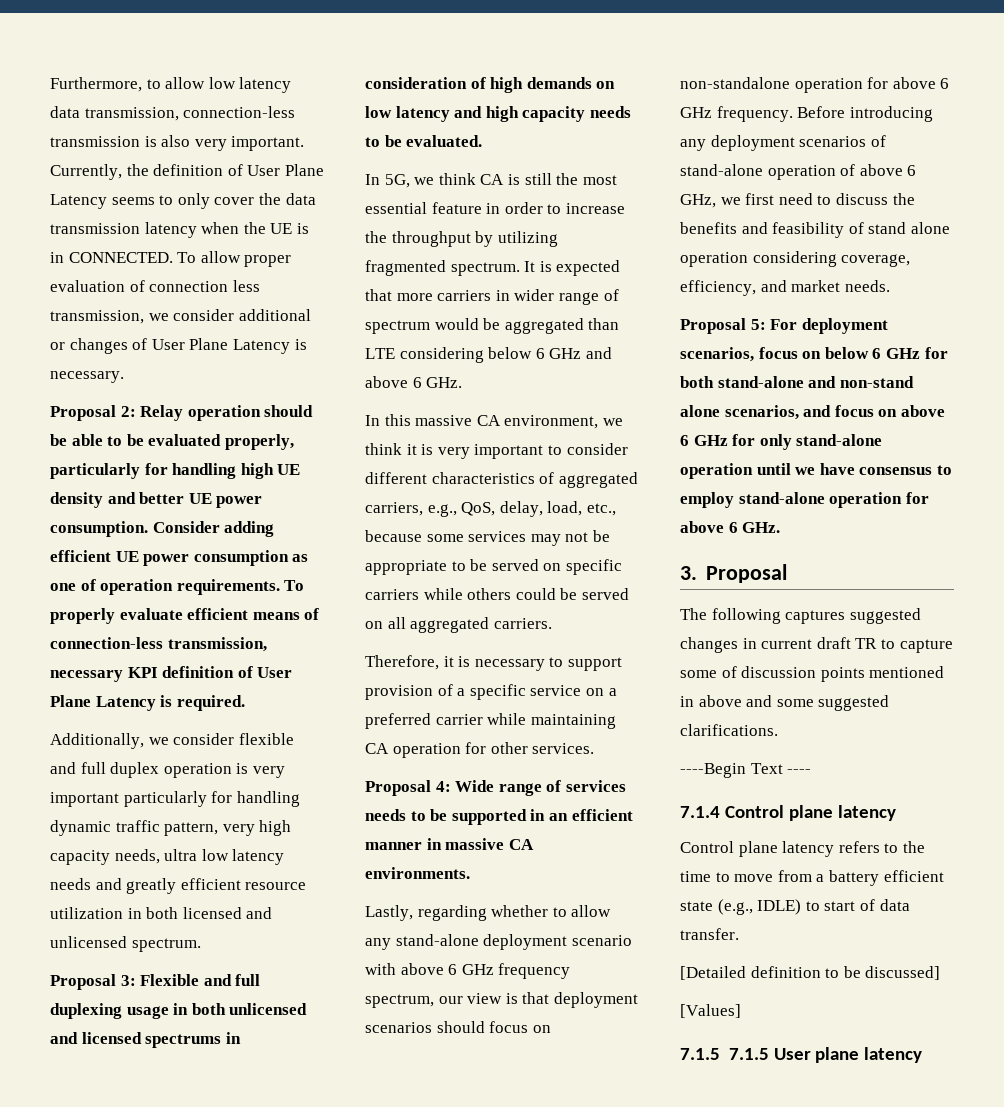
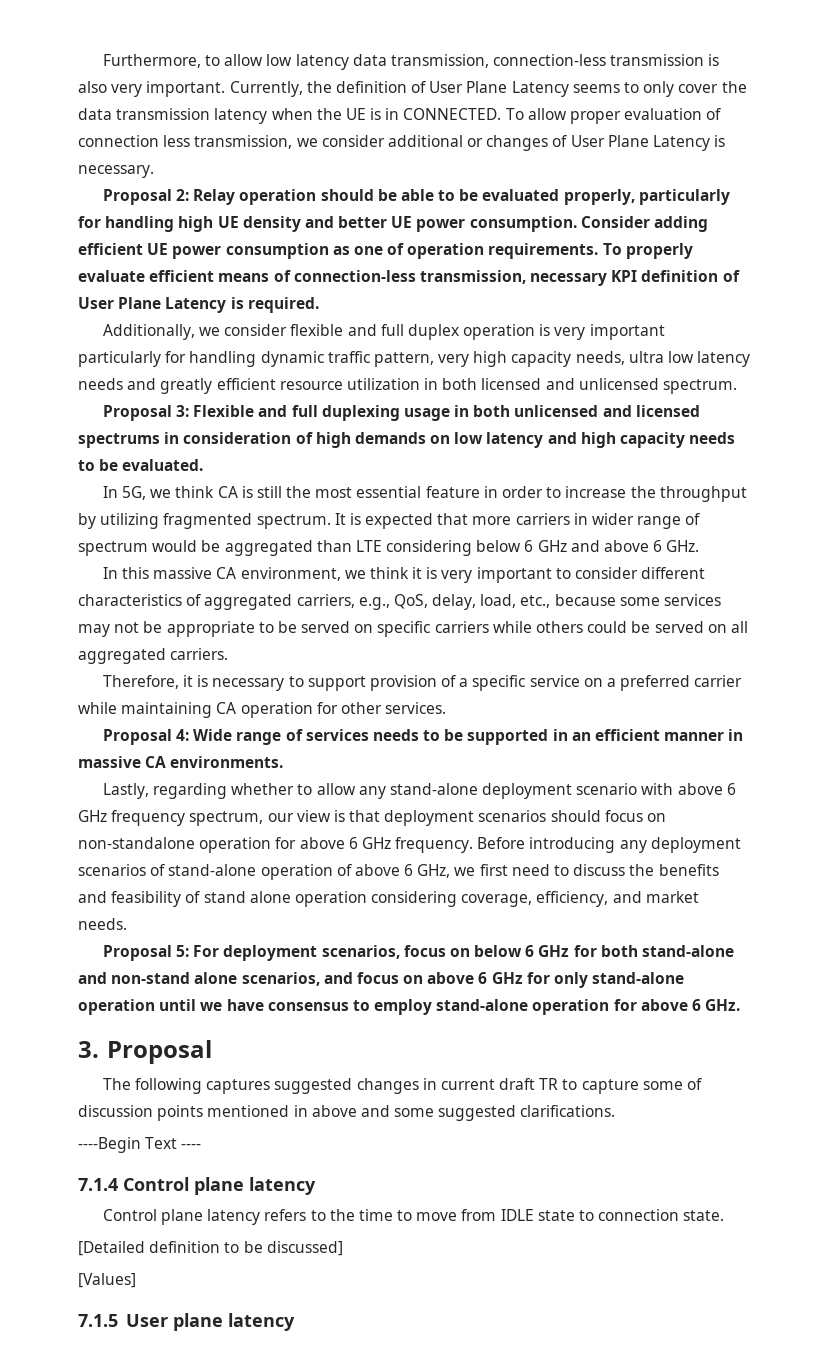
- Control plane latency refers to the time to move from a battery efficient state (e.g., IDLE) to start of data transfer.
+ Control plane latency refers to the time to move from IDLE state to connection state.
- 7.1.5 7.1.5 User plane latency
+ 7.1.5 User plane latency

